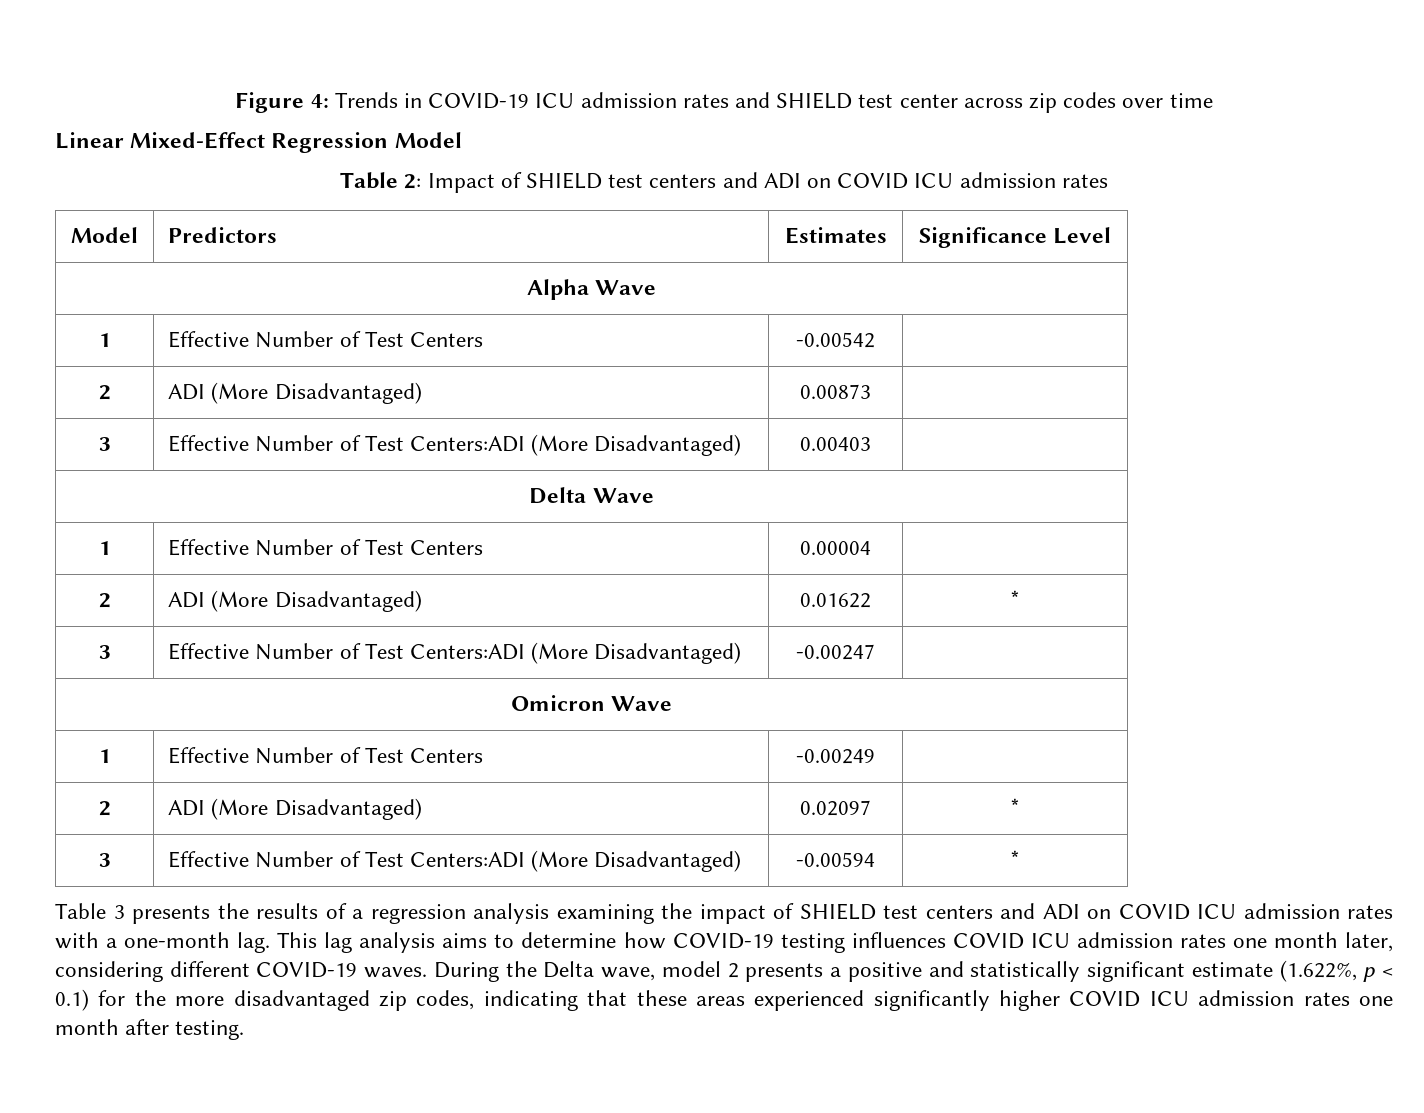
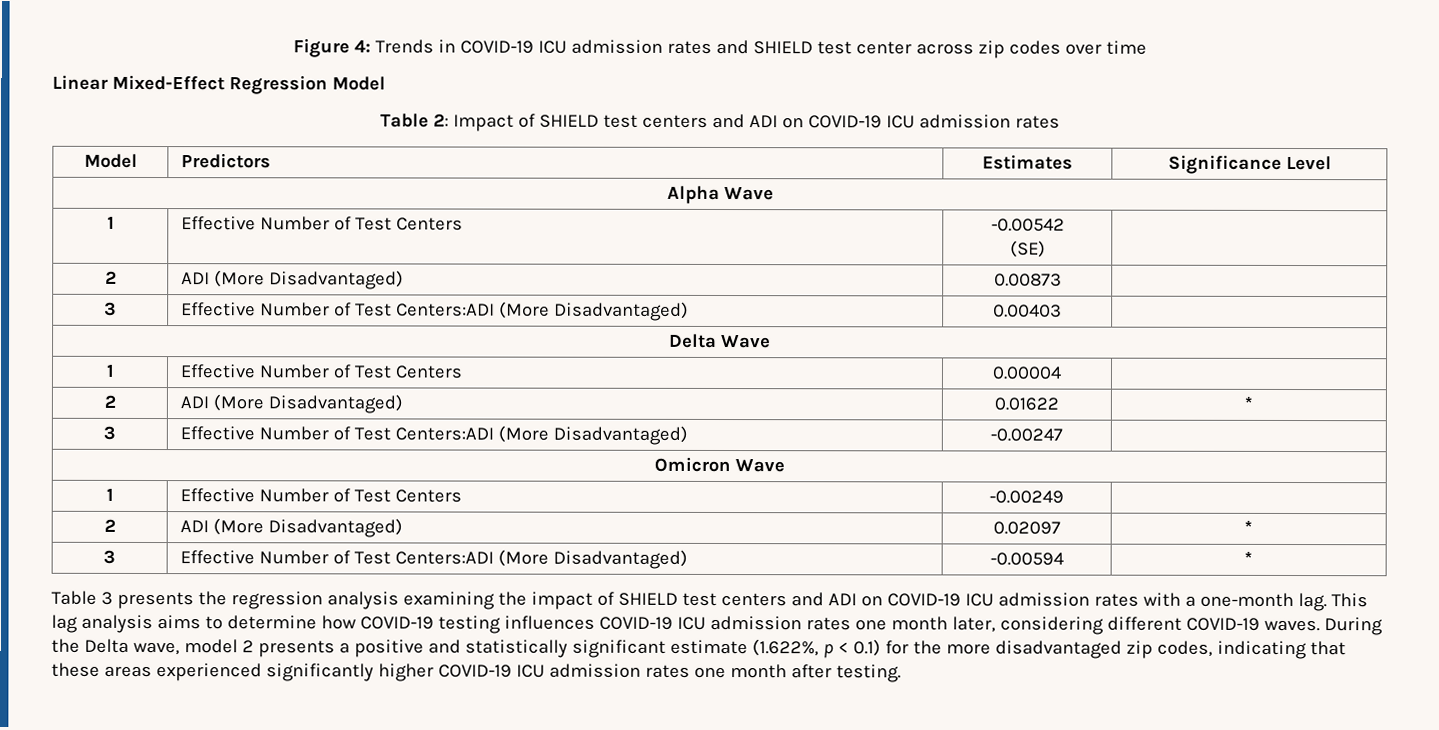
- Table 2: Impact of SHIELD test centers and ADI on COVID ICU admission rates
+ Table 2: Impact of SHIELD test centers and ADI on COVID-19 ICU admission rates
- 1 | Effective Number of Test Centers | -0.00542 |
+ 1 | Effective Number of Test Centers | -0.00542
+ (SE) |
- Table 3 presents the results of a regression analysis examining the impact of SHIELD test centers and ADI on COVID ICU admission rates with a one-month lag.
+ Table 3 presents the regression analysis examining the impact of SHIELD test centers and ADI on COVID-19 ICU admission rates with a one-month lag.
- This lag analysis aims to determine how COVID-19 testing influences COVID ICU admission rates one month later, considering different COVID-19 waves.
+ This lag analysis aims to determine how COVID-19 testing influences COVID-19 ICU admission rates one month later, considering different COVID-19 waves.
- During the Delta wave, model 2 presents a positive and statistically significant estimate (1.622%, p < 0.1) for the more disadvantaged zip codes, indicating that these areas experienced significantly higher COVID ICU admission rates one month after testing.
+ During the Delta wave, model 2 presents a positive and statistically significant estimate (1.622%, p < 0.1) for the more disadvantaged zip codes, indicating that these areas experienced significantly higher COVID-19 ICU admission rates one month after testing.

